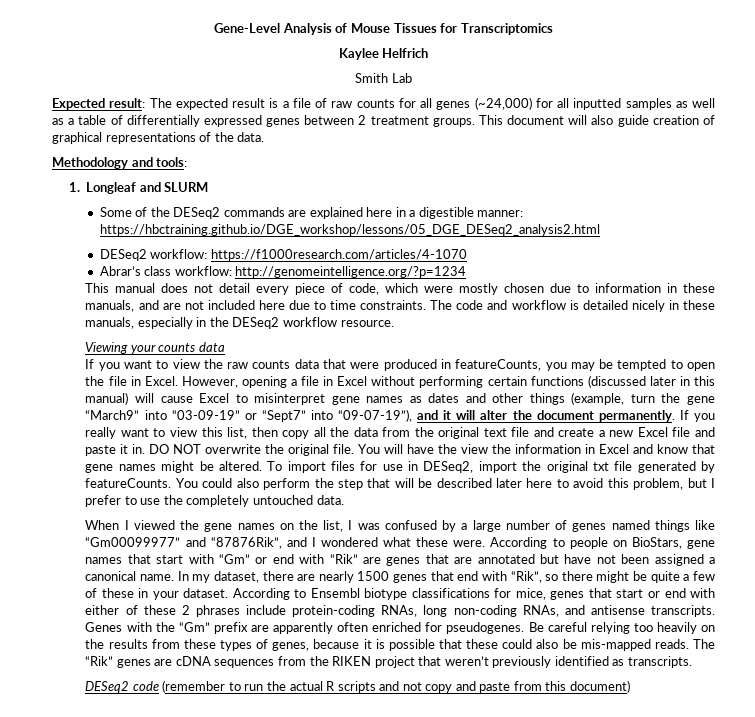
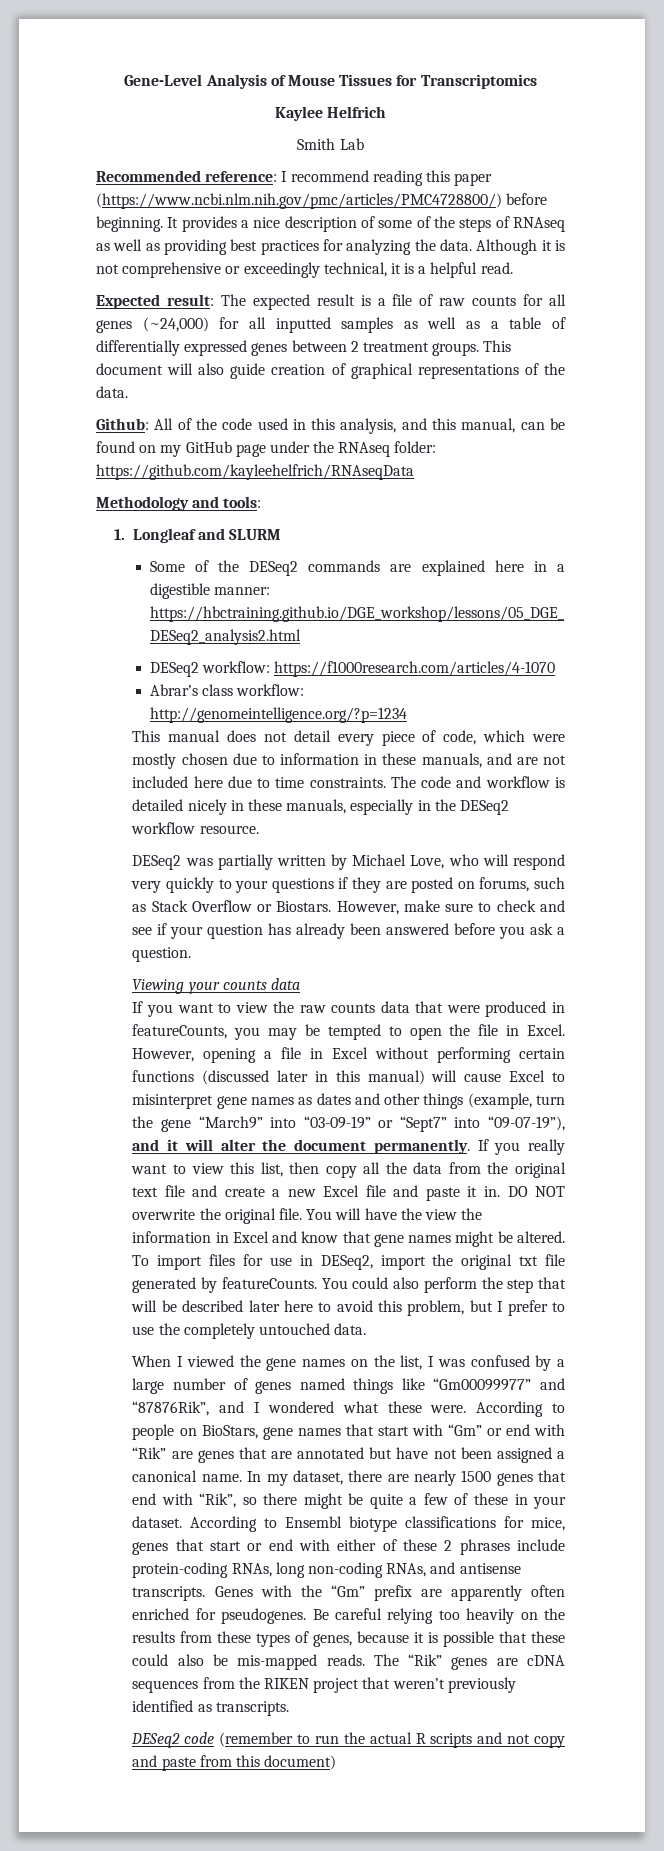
+ Recommended reference: I recommend reading this paper (https://www.ncbi.nlm.nih.gov/pmc/articles/PMC4728800/) before beginning. It provides a nice description of some of the steps of RNAseq as well as providing best practices for analyzing the data. Although it is not comprehensive or exceedingly technical, it is a helpful read.
+ Github: All of the code used in this analysis, and this manual, can be found on my GitHub page under the RNAseq folder: https://github.com/kayleehelfrich/RNAseqData
+ DESeq2 was partially written by Michael Love, who will respond very quickly to your questions if they are posted on forums, such as Stack Overflow or Biostars. However, make sure to check and see if your question has already been answered before you ask a question.

